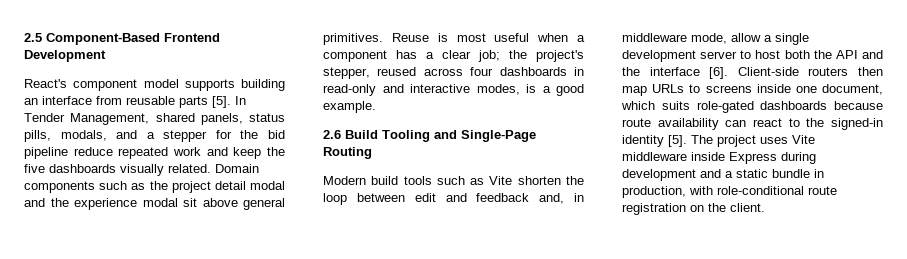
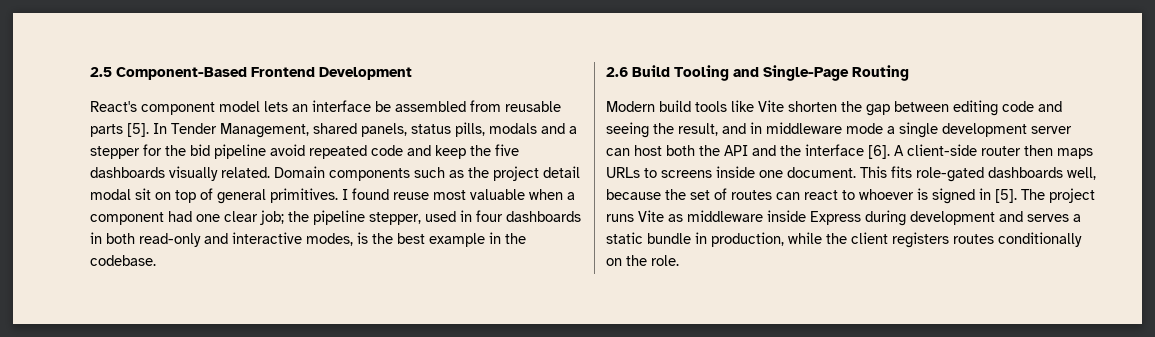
- React's component model supports building an interface from reusable parts [5].
+ React's component model lets an interface be assembled from reusable parts [5].
- In Tender Management, shared panels, status pills, modals, and a stepper for the bid pipeline reduce repeated work and keep the five dashboards visually related.
+ In Tender Management, shared panels, status pills, modals and a stepper for the bid pipeline avoid repeated code and keep the five dashboards visually related.
- Domain components such as the project detail modal and the experience modal sit above general primitives. Reuse is most useful when a component has a clear job; the project's stepper, reused across four dashboards in read-only and interactive modes, is a good example.
+ Domain components such as the project detail modal sit on top of general primitives. I found reuse most valuable when a component had one clear job; the pipeline stepper, used in four dashboards in both read-only and interactive modes, is the best example in the codebase.
- Modern build tools such as Vite shorten the loop between edit and feedback and, in middleware mode, allow a single development server to host both the API and the interface [6].
+ Modern build tools like Vite shorten the gap between editing code and seeing the result, and in middleware mode a single development server can host both the API and the interface [6].
- Client-side routers then map URLs to screens inside one document, which suits role-gated dashboards because route availability can react to the signed-in identity [5]. The project uses Vite middleware inside Express during development and a static bundle in production, with role-conditional route registration on the client.
+ A client-side router then maps URLs to screens inside one document. This fits role-gated dashboards well, because the set of routes can react to whoever is signed in [5]. The project runs Vite as middleware inside Express during development and serves a static bundle in production, while the client registers routes conditionally on the role.

